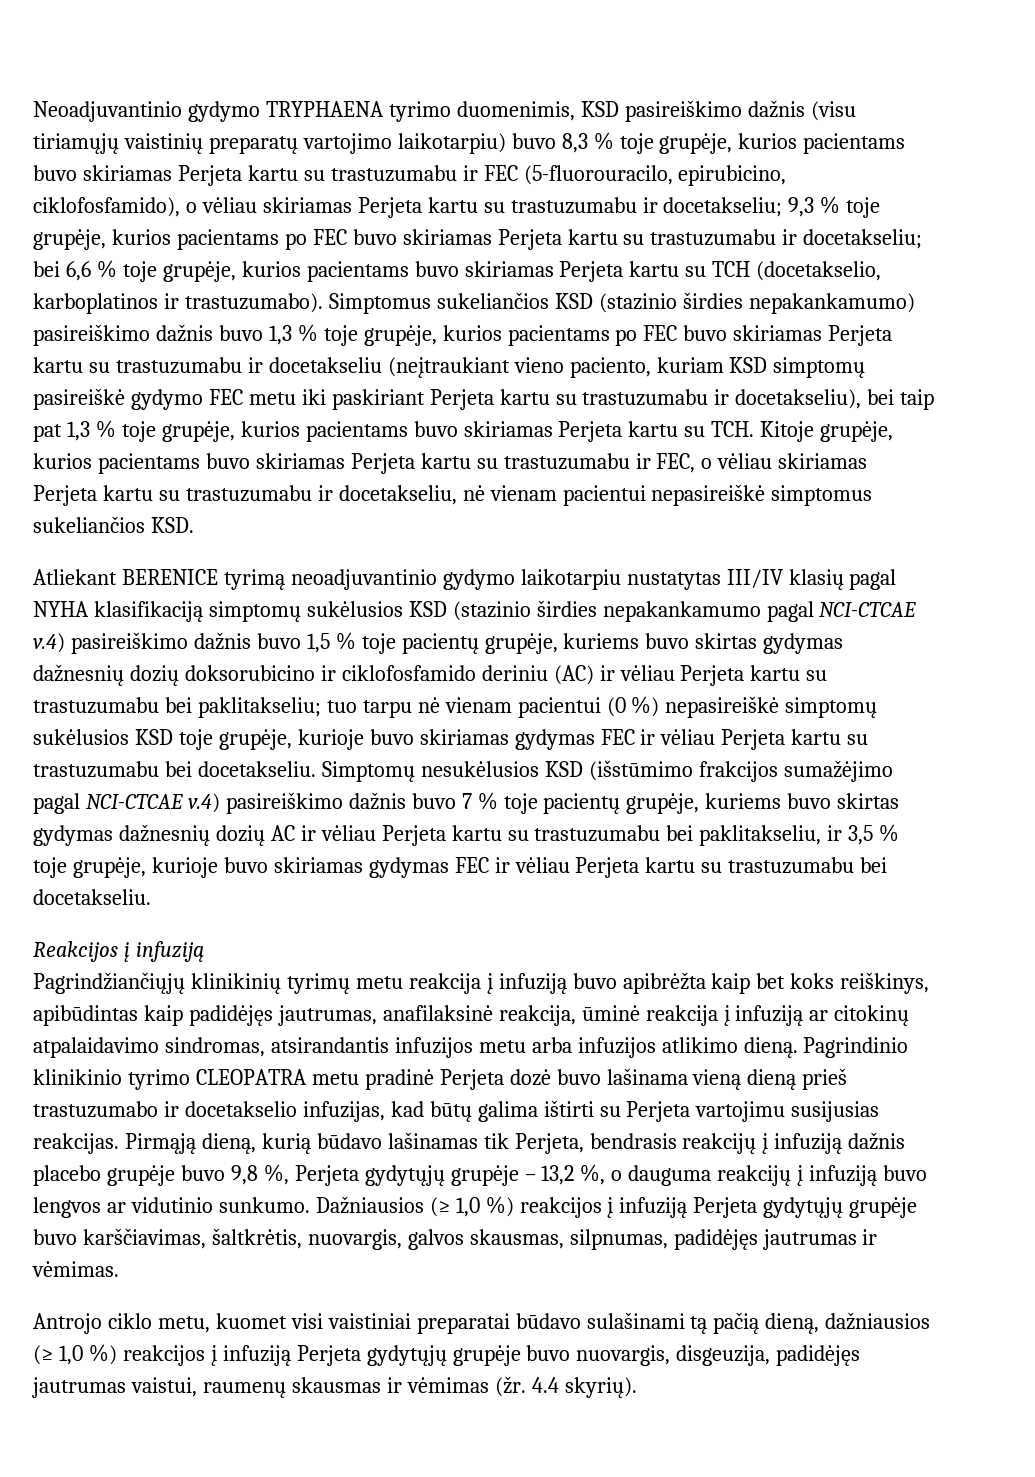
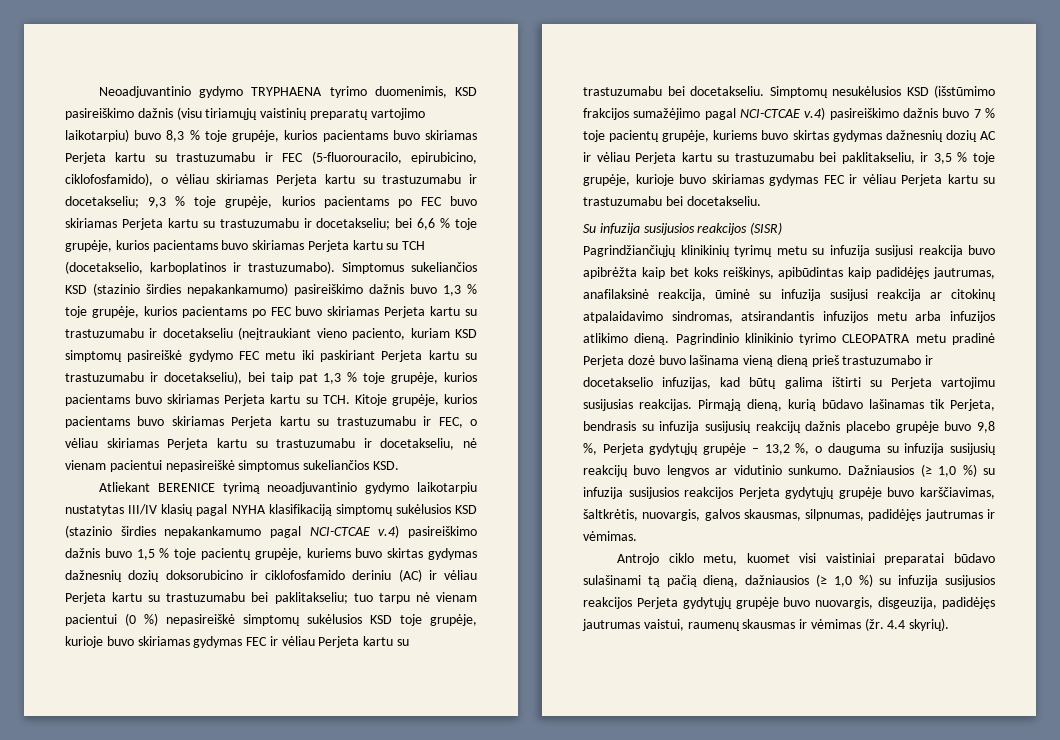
- Reakcijos į infuziją
+ Su infuzija susijusios reakcijos (SISR)
- Pagrindžiančiųjų klinikinių tyrimų metu reakcija į infuziją buvo apibrėžta kaip bet koks reiškinys, apibūdintas kaip padidėjęs jautrumas, anafilaksinė reakcija, ūminė reakcija į infuziją ar citokinų atpalaidavimo sindromas, atsirandantis infuzijos metu arba infuzijos atlikimo dieną.
+ Pagrindžiančiųjų klinikinių tyrimų metu su infuzija susijusi reakcija buvo apibrėžta kaip bet koks reiškinys, apibūdintas kaip padidėjęs jautrumas, anafilaksinė reakcija, ūminė su infuzija susijusi reakcija ar citokinų atpalaidavimo sindromas, atsirandantis infuzijos metu arba infuzijos atlikimo dieną.
- Pirmąją dieną, kurią būdavo lašinamas tik Perjeta, bendrasis reakcijų į infuziją dažnis placebo grupėje buvo 9,8 %, Perjeta gydytųjų grupėje – 13,2 %, o dauguma reakcijų į infuziją buvo lengvos ar vidutinio sunkumo.
+ Pirmąją dieną, kurią būdavo lašinamas tik Perjeta, bendrasis su infuzija susijusių reakcijų dažnis placebo grupėje buvo 9,8 %, Perjeta gydytųjų grupėje – 13,2 %, o dauguma su infuzija susijusių reakcijų buvo lengvos ar vidutinio sunkumo.
- Dažniausios (≥ 1,0 %) reakcijos į infuziją Perjeta gydytųjų grupėje buvo karščiavimas, šaltkrėtis, nuovargis, galvos skausmas, silpnumas, padidėjęs jautrumas ir vėmimas.
+ Dažniausios (≥ 1,0 %) su infuzija susijusios reakcijos Perjeta gydytųjų grupėje buvo karščiavimas, šaltkrėtis, nuovargis, galvos skausmas, silpnumas, padidėjęs jautrumas ir vėmimas.
- Antrojo ciklo metu, kuomet visi vaistiniai preparatai būdavo sulašinami tą pačią dieną, dažniausios (≥ 1,0 %) reakcijos į infuziją Perjeta gydytųjų grupėje buvo nuovargis, disgeuzija, padidėjęs jautrumas vaistui, raumenų skausmas ir vėmimas (žr.
+ Antrojo ciklo metu, kuomet visi vaistiniai preparatai būdavo sulašinami tą pačią dieną, dažniausios (≥ 1,0 %) su infuzija susijusios reakcijos Perjeta gydytųjų grupėje buvo nuovargis, disgeuzija, padidėjęs jautrumas vaistui, raumenų skausmas ir vėmimas (žr.

